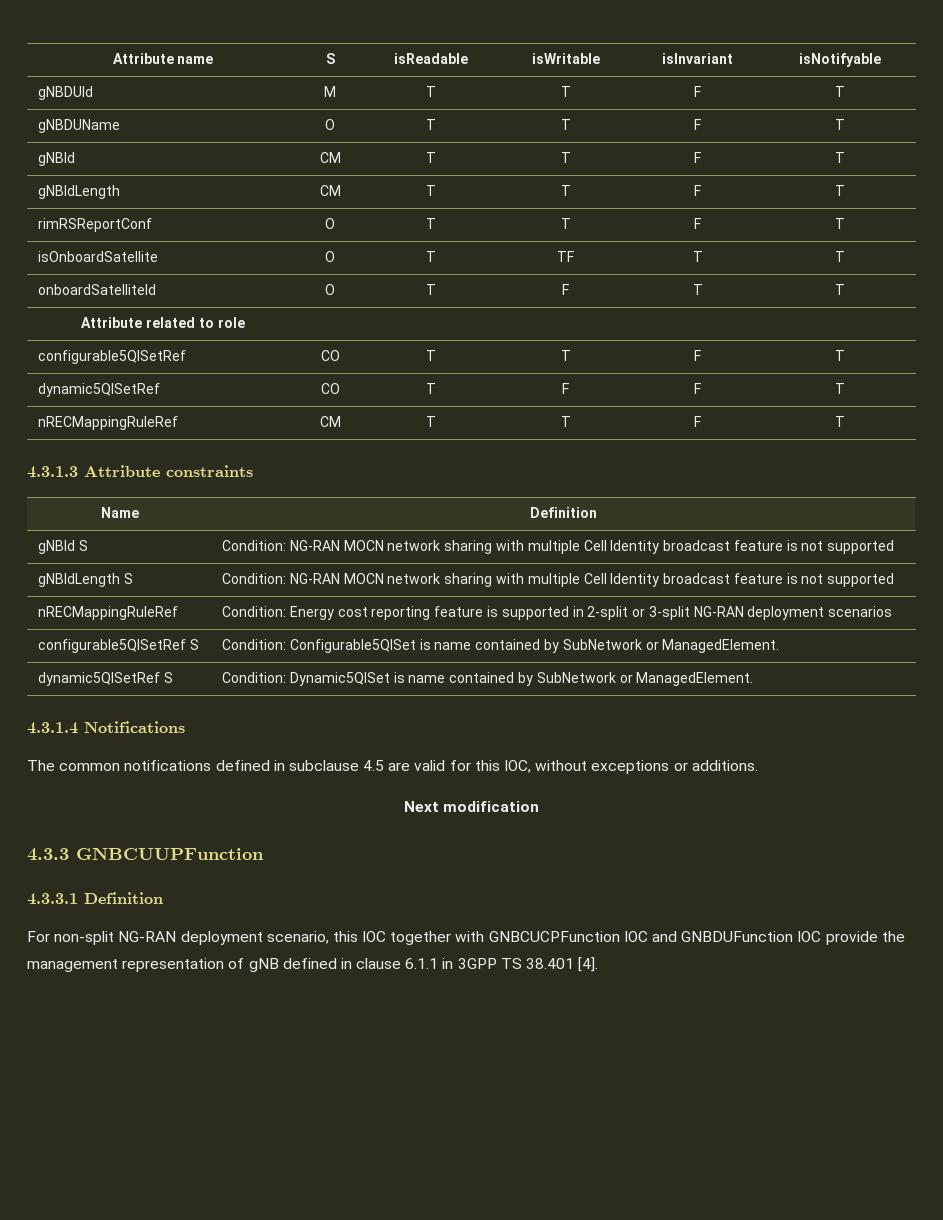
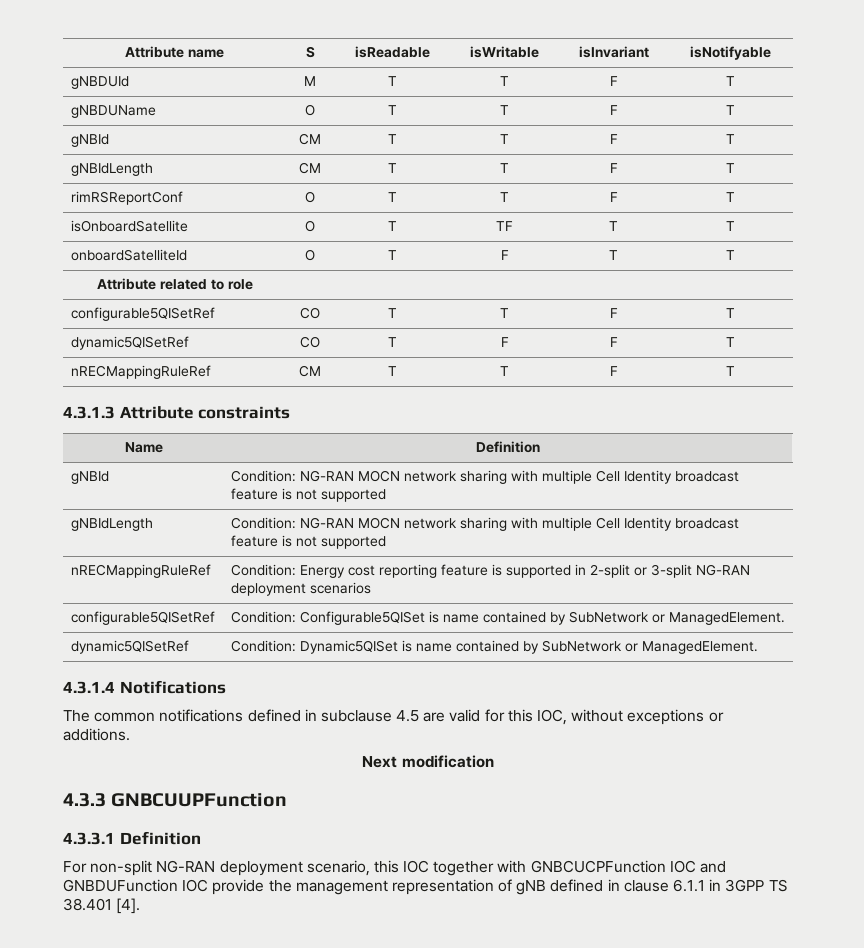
- gNBId S | Condition: NG-RAN MOCN network sharing with multiple Cell Identity broadcast feature is not supported
+ gNBId | Condition: NG-RAN MOCN network sharing with multiple Cell Identity broadcast feature is not supported
- gNBIdLength S | Condition: NG-RAN MOCN network sharing with multiple Cell Identity broadcast feature is not supported
+ gNBIdLength | Condition: NG-RAN MOCN network sharing with multiple Cell Identity broadcast feature is not supported
- configurable5QISetRef S | Condition: Configurable5QISet is name contained by SubNetwork or ManagedElement.
+ configurable5QISetRef | Condition: Configurable5QISet is name contained by SubNetwork or ManagedElement.
- dynamic5QISetRef S | Condition: Dynamic5QISet is name contained by SubNetwork or ManagedElement.
+ dynamic5QISetRef | Condition: Dynamic5QISet is name contained by SubNetwork or ManagedElement.

